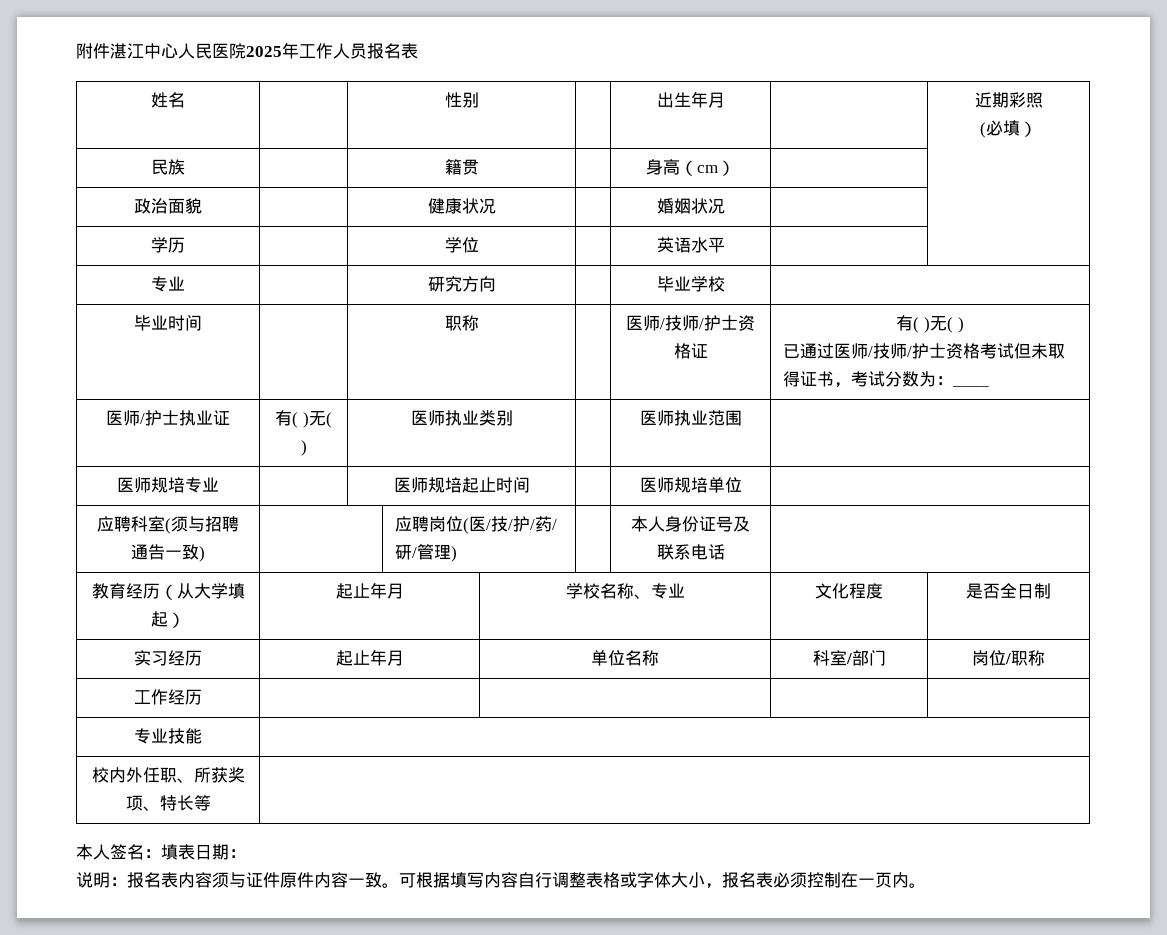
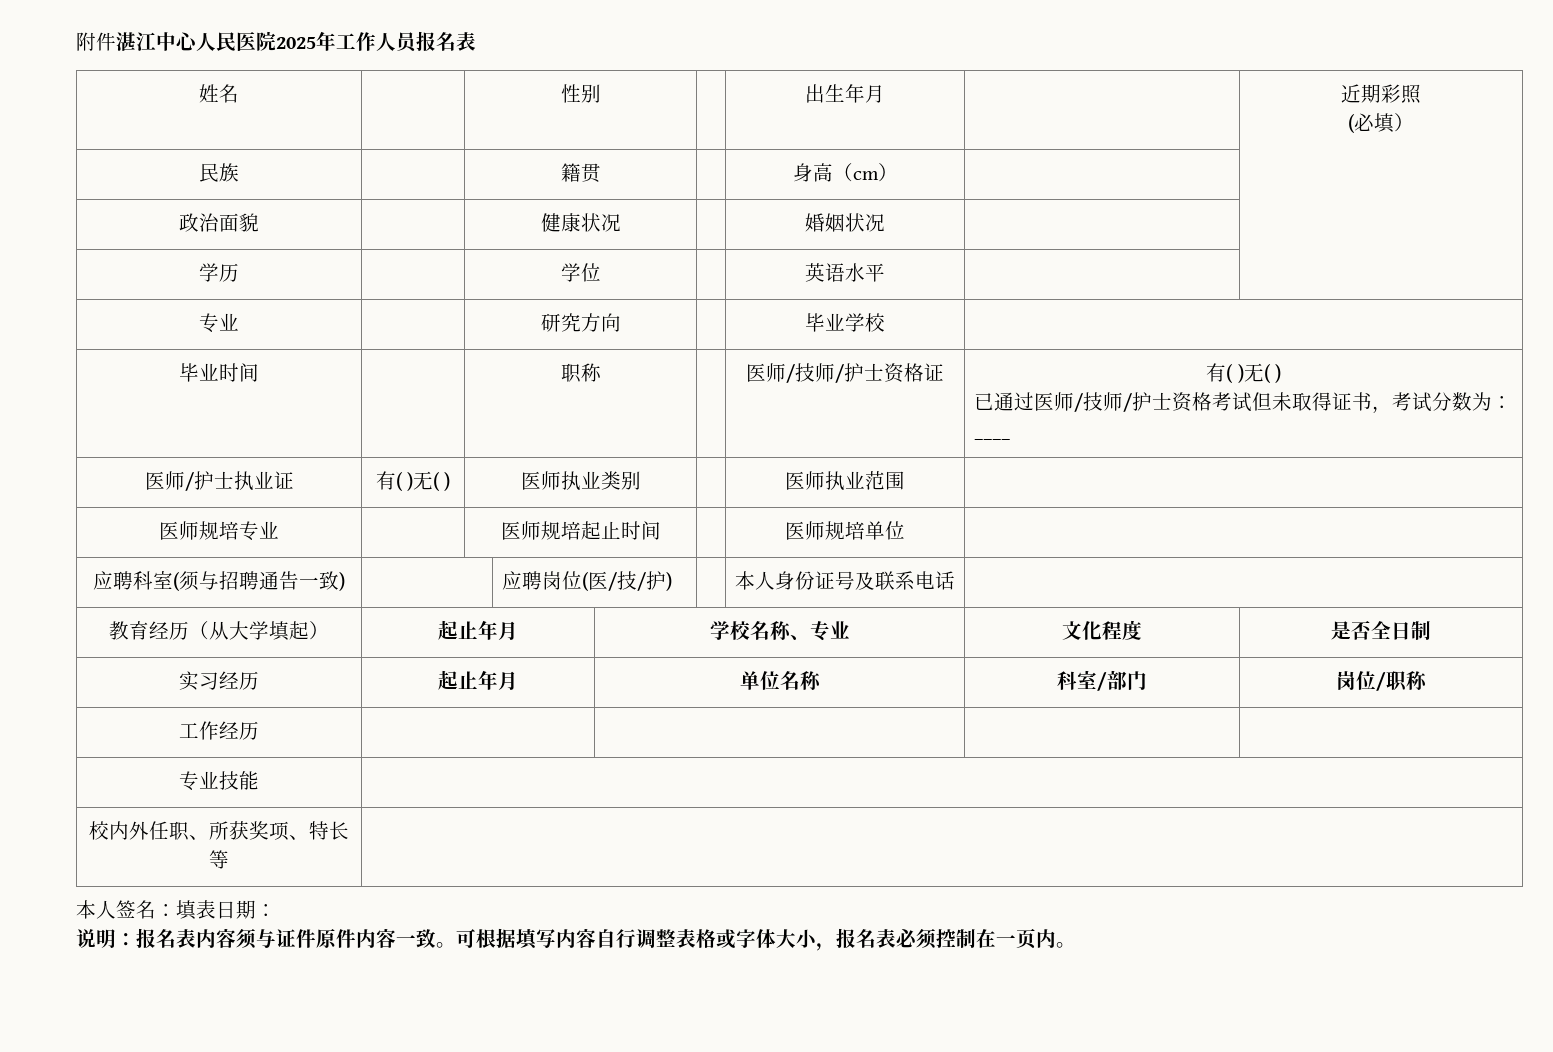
- 应聘科室(须与招聘通告一致) | | 应聘岗位(医/技/护/药/研/管理) | | 本人身份证号及联系电话 |
+ 应聘科室(须与招聘通告一致) | | 应聘岗位(医/技/护) | | 本人身份证号及联系电话 |

